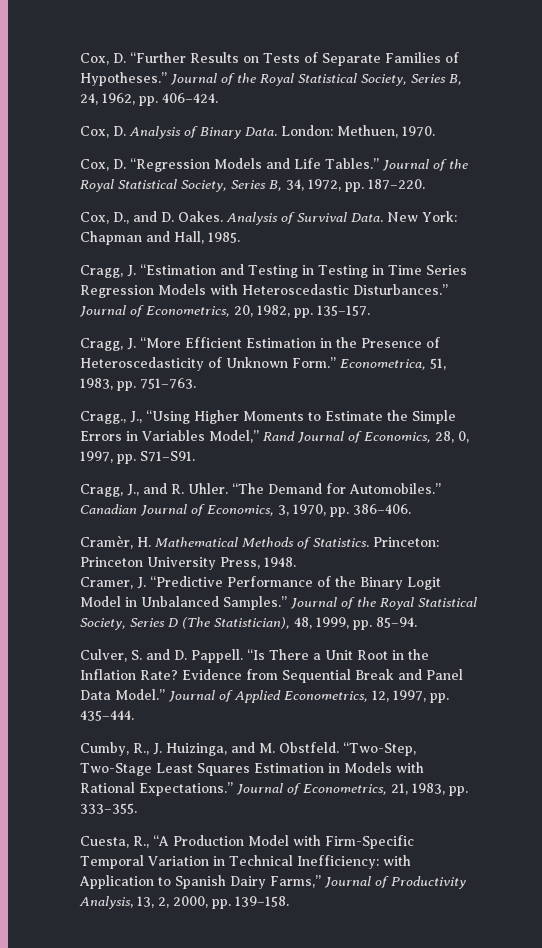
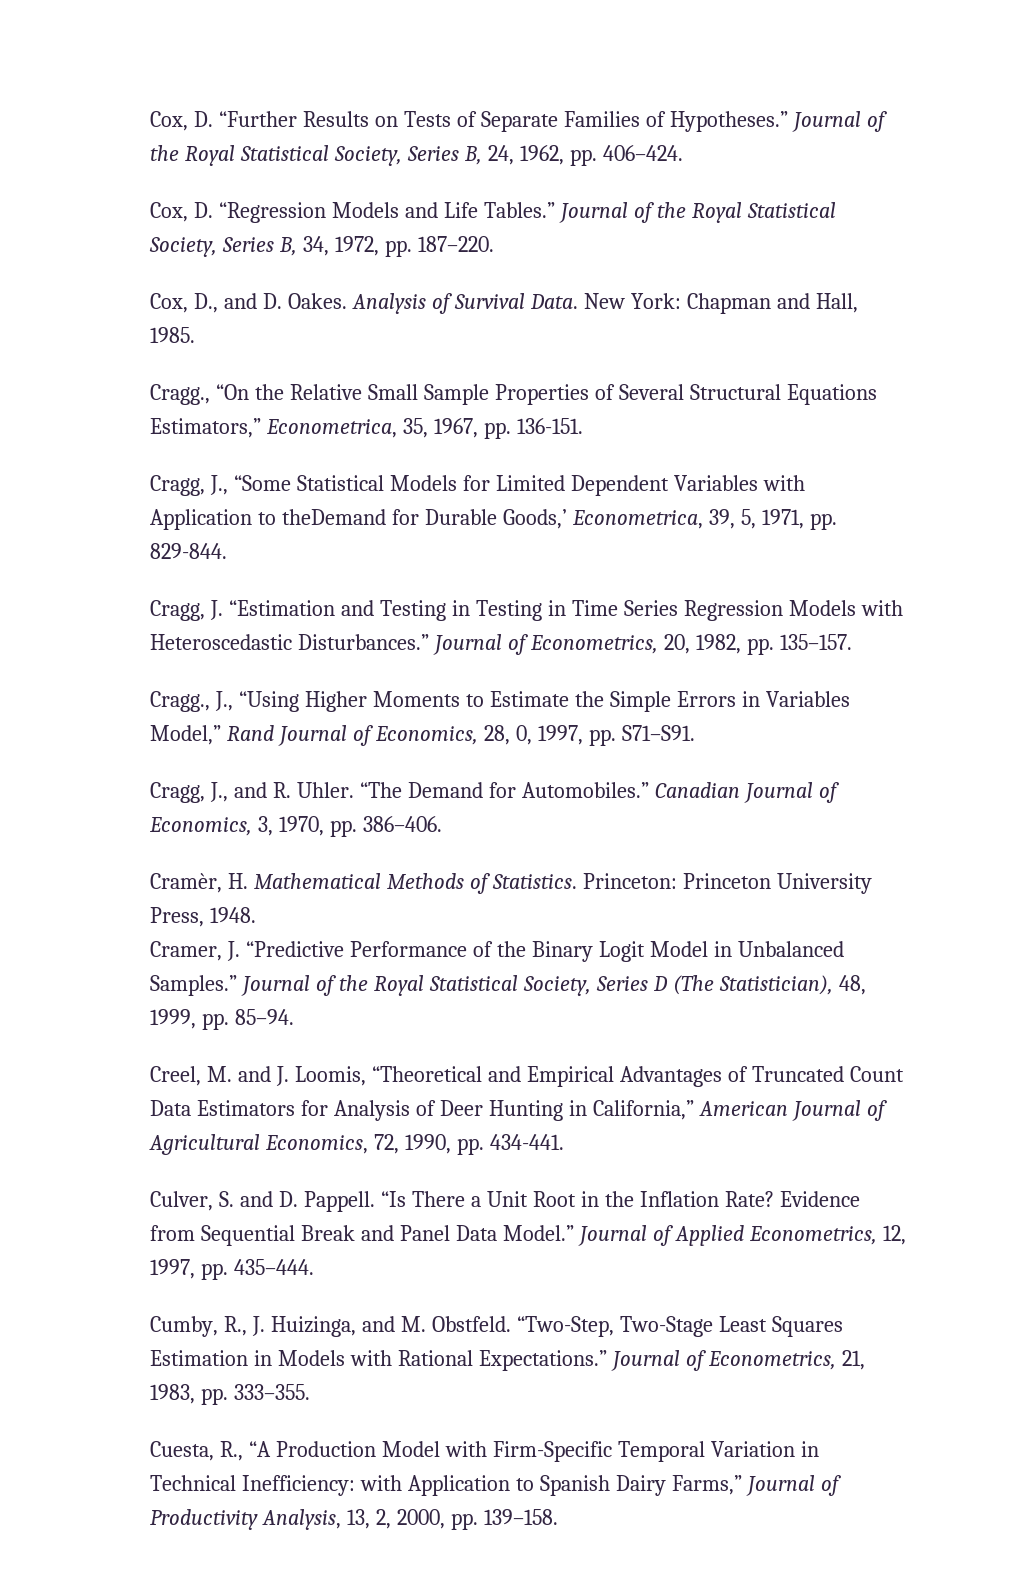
- Cox, D. Analysis of Binary Data. London: Methuen, 1970.
+ Cragg., “On the Relative Small Sample Properties of Several Structural Equations Estimators,” Econometrica, 35, 1967, pp. 136-151.
+ Cragg, J., “Some Statistical Models for Limited Dependent Variables with Application to theDemand for Durable Goods,’ Econometrica, 39, 5, 1971, pp. 829-844.
- Cragg, J. “More Efficient Estimation in the Presence of Heteroscedasticity of Unknown Form.” Econometrica, 51, 1983, pp. 751–763.
+ Creel, M. and J. Loomis, “Theoretical and Empirical Advantages of Truncated Count Data Estimators for Analysis of Deer Hunting in California,” American Journal of Agricultural Economics, 72, 1990, pp. 434-441.

